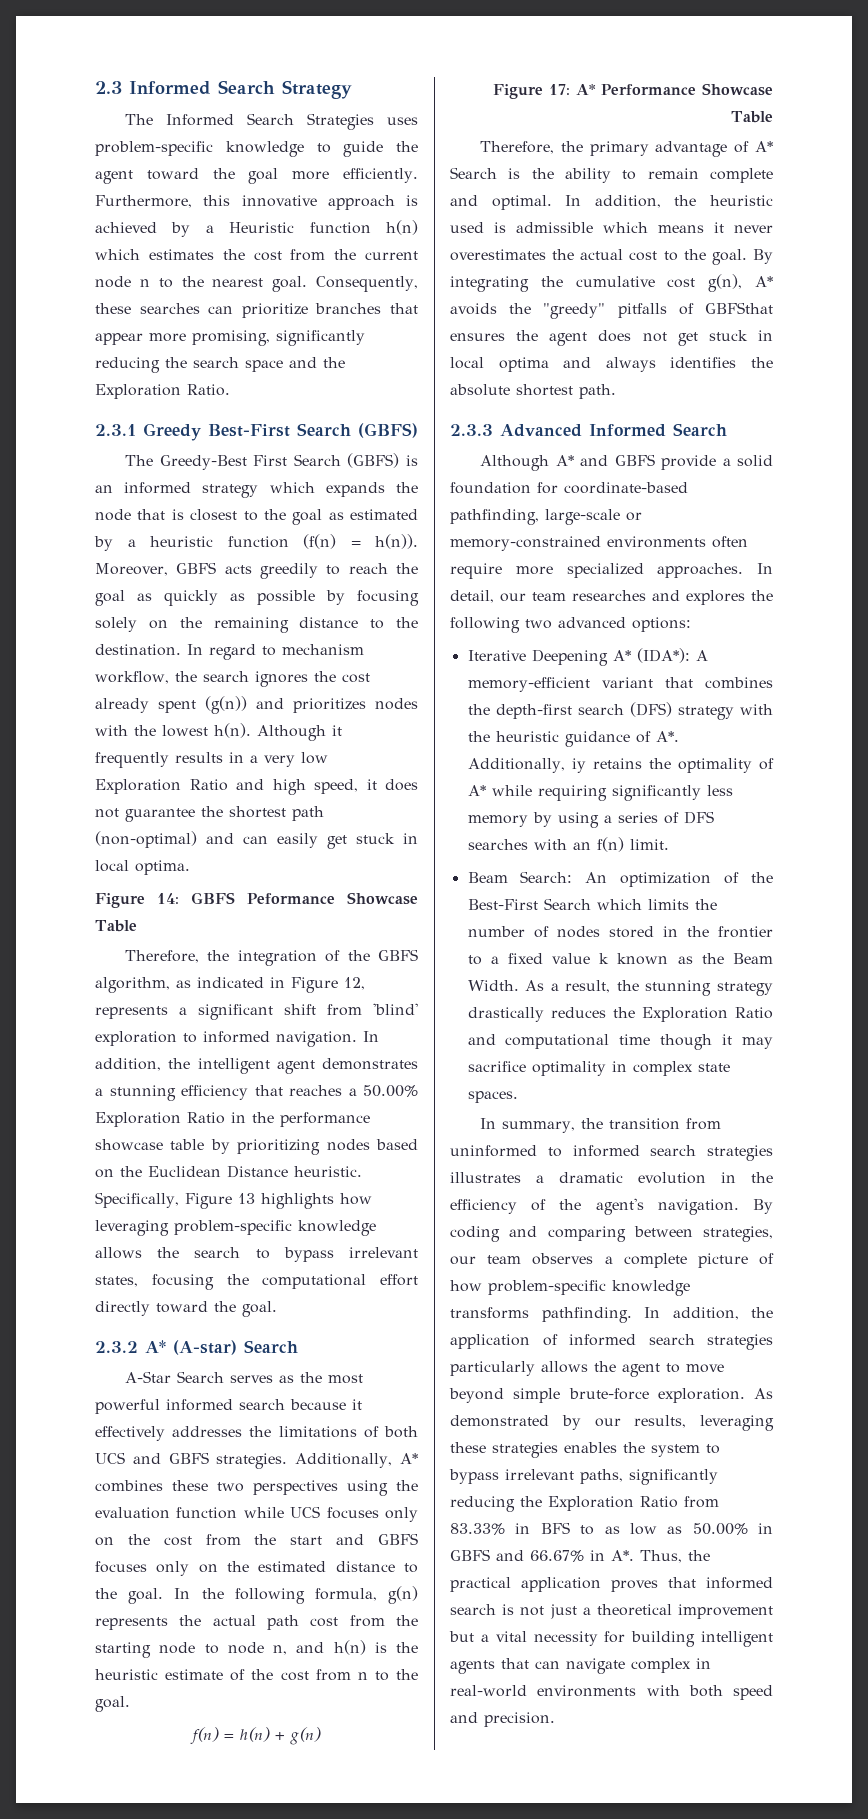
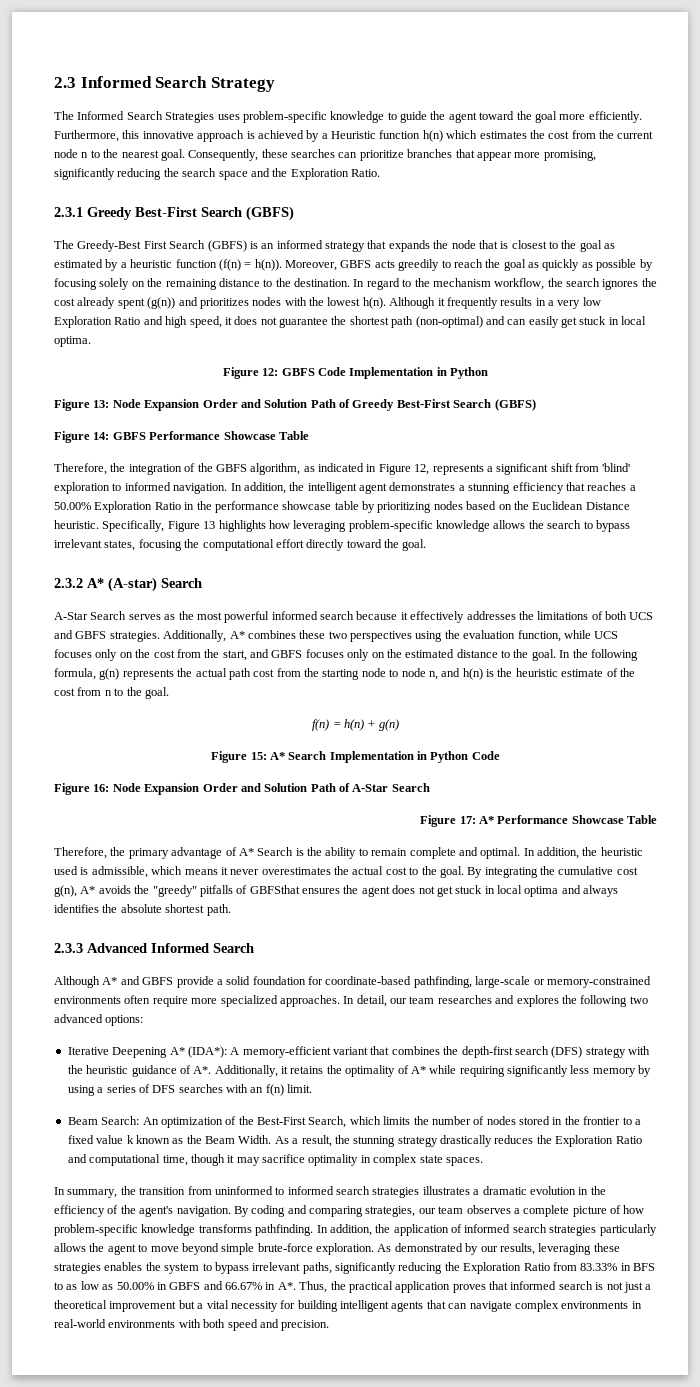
- The Greedy-Best First Search (GBFS) is an informed strategy which expands the node that is closest to the goal as estimated by a heuristic function (f(n) = h(n)).
+ The Greedy-Best First Search (GBFS) is an informed strategy that expands the node that is closest to the goal as estimated by a heuristic function (f(n) = h(n)).
- In regard to mechanism workflow, the search ignores the cost already spent (g(n)) and prioritizes nodes with the lowest h(n).
+ In regard to the mechanism workflow, the search ignores the cost already spent (g(n)) and prioritizes nodes with the lowest h(n).
+ Figure 12: GBFS Code Implementation in Python
+ Figure 13: Node Expansion Order and Solution Path of Greedy Best-First Search (GBFS)
- Figure 14: GBFS Peformance Showcase Table
+ Figure 14: GBFS Performance Showcase Table
- Additionally, A* combines these two perspectives using the evaluation function while UCS focuses only on the cost from the start and GBFS focuses only on the estimated distance to the goal.
+ Additionally, A* combines these two perspectives using the evaluation function, while UCS focuses only on the cost from the start, and GBFS focuses only on the estimated distance to the goal.
+ Figure 15: A* Search Implementation in Python Code
+ Figure 16: Node Expansion Order and Solution Path of A-Star Search
- In addition, the heuristic used is admissible which means it never overestimates the actual cost to the goal.
+ In addition, the heuristic used is admissible, which means it never overestimates the actual cost to the goal.
- Iterative Deepening A* (IDA*): A memory-efficient variant that combines the depth-first search (DFS) strategy with the heuristic guidance of A*. Additionally, iy retains the optimality of A* while requiring significantly less memory by using a series of DFS searches with an f(n) limit.
+ Iterative Deepening A* (IDA*): A memory-efficient variant that combines the depth-first search (DFS) strategy with the heuristic guidance of A*. Additionally, it retains the optimality of A* while requiring significantly less memory by using a series of DFS searches with an f(n) limit.
- Beam Search: An optimization of the Best-First Search which limits the number of nodes stored in the frontier to a fixed value k known as the Beam Width.
+ Beam Search: An optimization of the Best-First Search, which limits the number of nodes stored in the frontier to a fixed value k known as the Beam Width.
- As a result, the stunning strategy drastically reduces the Exploration Ratio and computational time though it may sacrifice optimality in complex state spaces.
+ As a result, the stunning strategy drastically reduces the Exploration Ratio and computational time, though it may sacrifice optimality in complex state spaces.
- By coding and comparing between strategies, our team observes a complete picture of how problem-specific knowledge transforms pathfinding.
+ By coding and comparing strategies, our team observes a complete picture of how problem-specific knowledge transforms pathfinding.
- As demonstrated by our results, leveraging these strategies enables the system to bypass irrelevant paths, significantly reducing the Exploration Ratio from 83.33% in BFS to as low as 50.00% in GBFS and 66.67% in A*. Thus, the practical application proves that informed search is not just a theoretical improvement but a vital necessity for building intelligent agents that can navigate complex in real-world environments with both speed and precision.
+ As demonstrated by our results, leveraging these strategies enables the system to bypass irrelevant paths, significantly reducing the Exploration Ratio from 83.33% in BFS to as low as 50.00% in GBFS and 66.67% in A*. Thus, the practical application proves that informed search is not just a theoretical improvement but a vital necessity for building intelligent agents that can navigate complex environments in real-world environments with both speed and precision.

